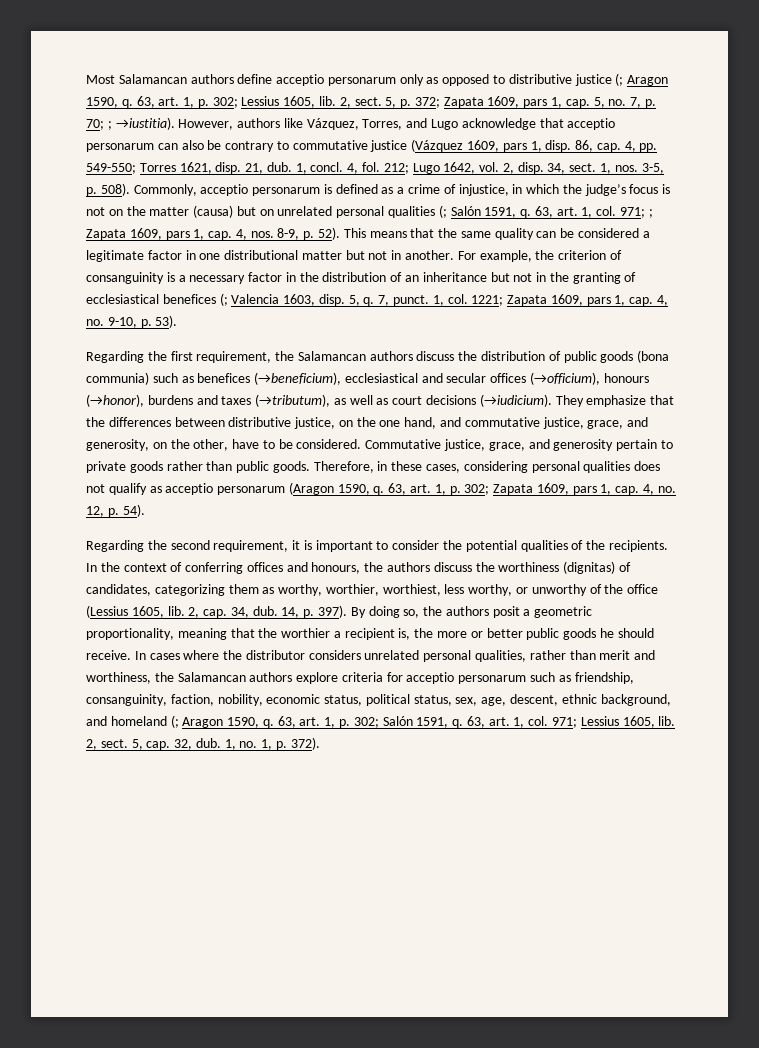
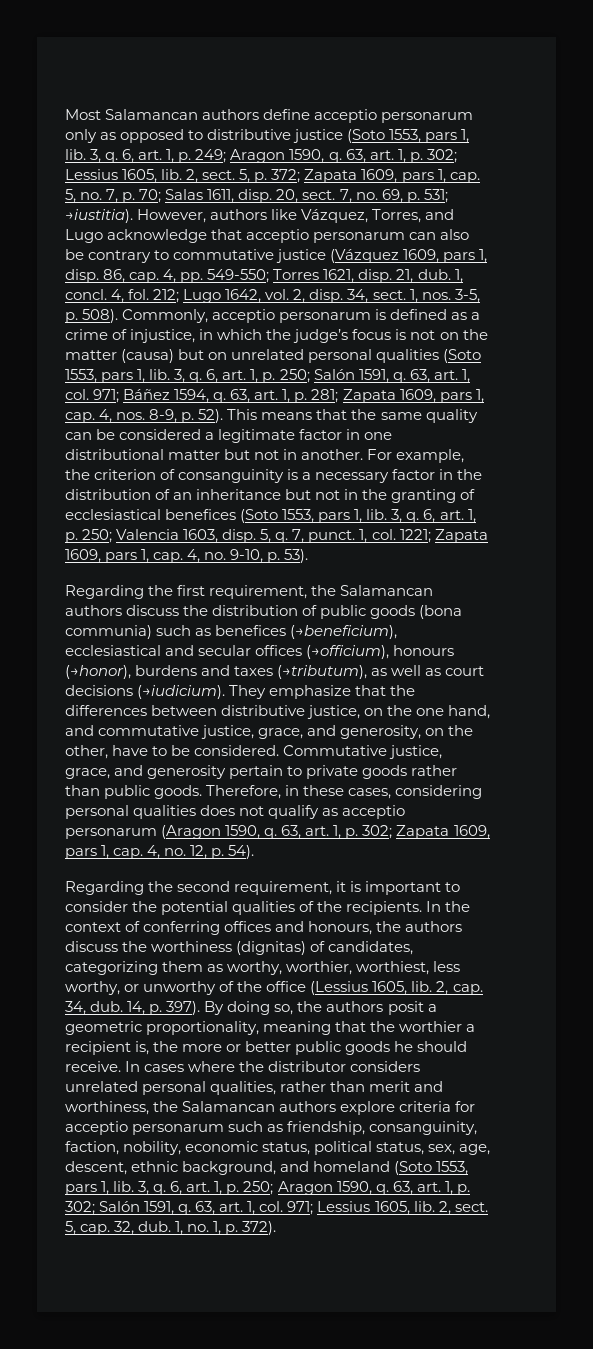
- Most Salamancan authors define acceptio personarum only as opposed to distributive justice (; Aragon 1590, q.
+ Most Salamancan authors define acceptio personarum only as opposed to distributive justice (Soto 1553, pars 1, lib. 3, q. 6, art. 1, p. 249; Aragon 1590, q.
- 5, no. 7, p. 70; ; →iustitia).
+ 5, no. 7, p. 70; Salas 1611, disp. 20, sect. 7, no. 69, p. 531; →iustitia).
- Commonly, acceptio personarum is defined as a crime of injustice, in which the judge’s focus is not on the matter (causa) but on unrelated personal qualities (; Salón 1591, q. 63, art. 1, col. 971; ; Zapata 1609, pars 1, cap.
+ Commonly, acceptio personarum is defined as a crime of injustice, in which the judge’s focus is not on the matter (causa) but on unrelated personal qualities (Soto 1553, pars 1, lib. 3, q. 6, art. 1, p. 250; Salón 1591, q. 63, art. 1, col. 971; Báñez 1594, q. 63, art. 1, p. 281; Zapata 1609, pars 1, cap.
- For example, the criterion of consanguinity is a necessary factor in the distribution of an inheritance but not in the granting of ecclesiastical benefices (; Valencia 1603, disp.
+ For example, the criterion of consanguinity is a necessary factor in the distribution of an inheritance but not in the granting of ecclesiastical benefices (Soto 1553, pars 1, lib. 3, q. 6, art. 1, p. 250; Valencia 1603, disp.
- In cases where the distributor considers unrelated personal qualities, rather than merit and worthiness, the Salamancan authors explore criteria for acceptio personarum such as friendship, consanguinity, faction, nobility, economic status, political status, sex, age, descent, ethnic background, and homeland (; Aragon 1590, q.
+ In cases where the distributor considers unrelated personal qualities, rather than merit and worthiness, the Salamancan authors explore criteria for acceptio personarum such as friendship, consanguinity, faction, nobility, economic status, political status, sex, age, descent, ethnic background, and homeland (Soto 1553, pars 1, lib. 3, q. 6, art. 1, p. 250; Aragon 1590, q.

